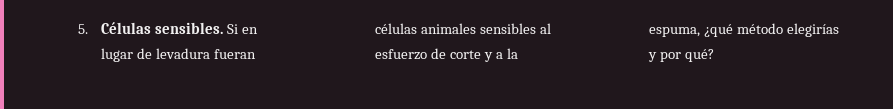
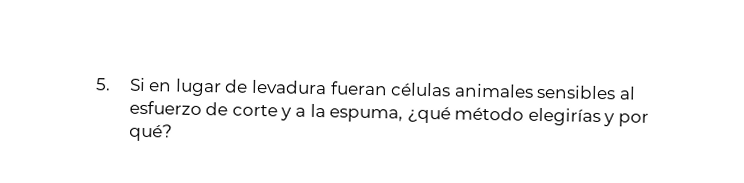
- 5. Células sensibles. Si en lugar de levadura fueran células animales sensibles al esfuerzo de corte y a la espuma, ¿qué método elegirías y por qué?
+ 5. Si en lugar de levadura fueran células animales sensibles al esfuerzo de corte y a la espuma, ¿qué método elegirías y por qué?

